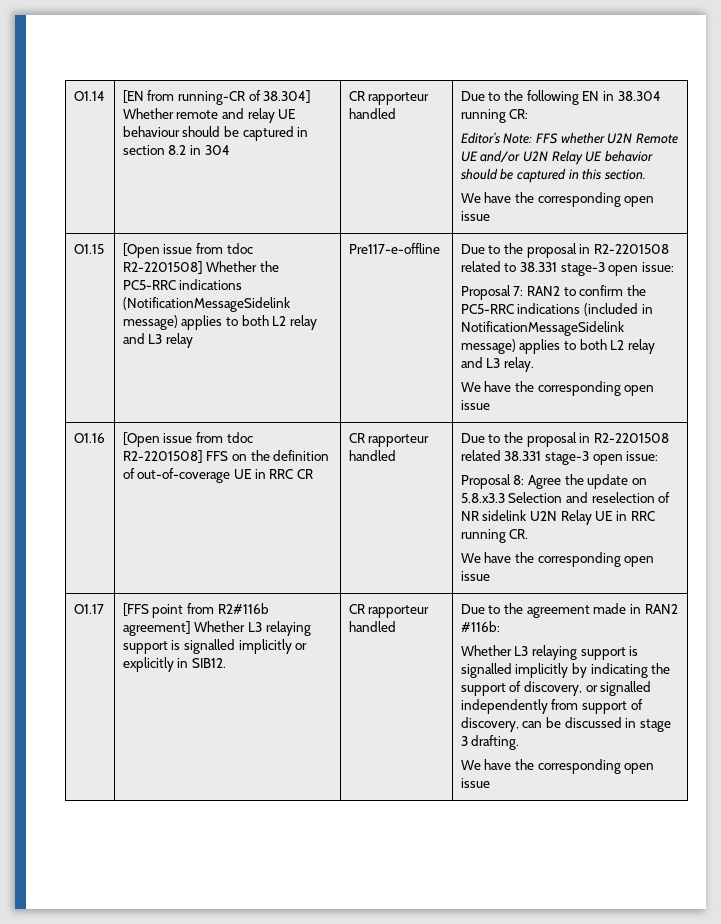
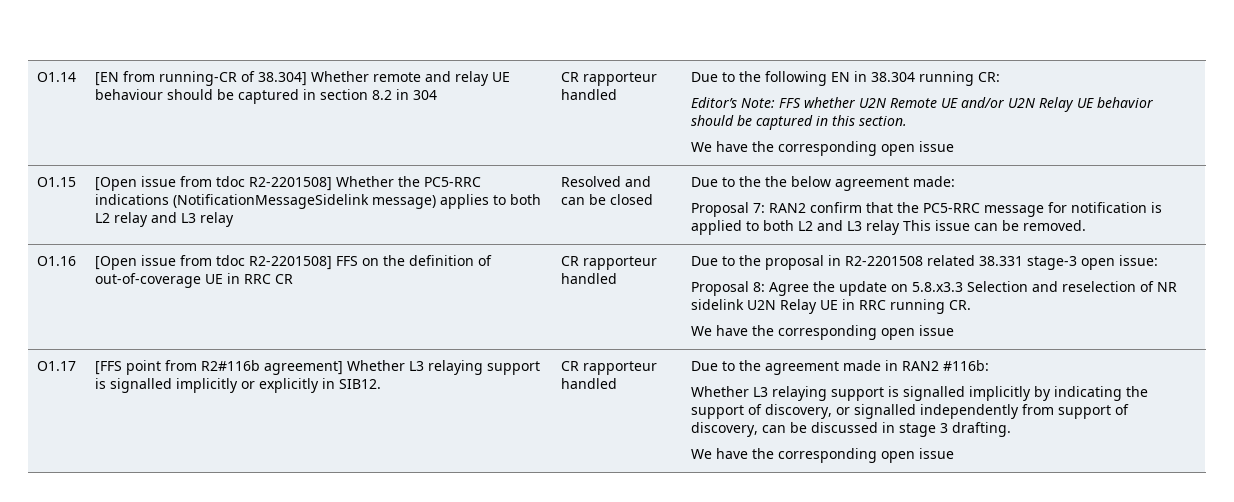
- Pre117-e-offline | Due to the proposal in R2-2201508 related to 38.331 stage-3 open issue:
- Proposal 7: RAN2 to confirm the PC5-RRC indications (included in NotificationMessageSidelink message) applies to both L2 relay and L3 relay.
- We have the corresponding open issue
+ Resolved and can be closed | Due to the the below agreement made:
+ Proposal 7: RAN2 confirm that the PC5-RRC message for notification is applied to both L2 and L3 relay This issue can be removed.

